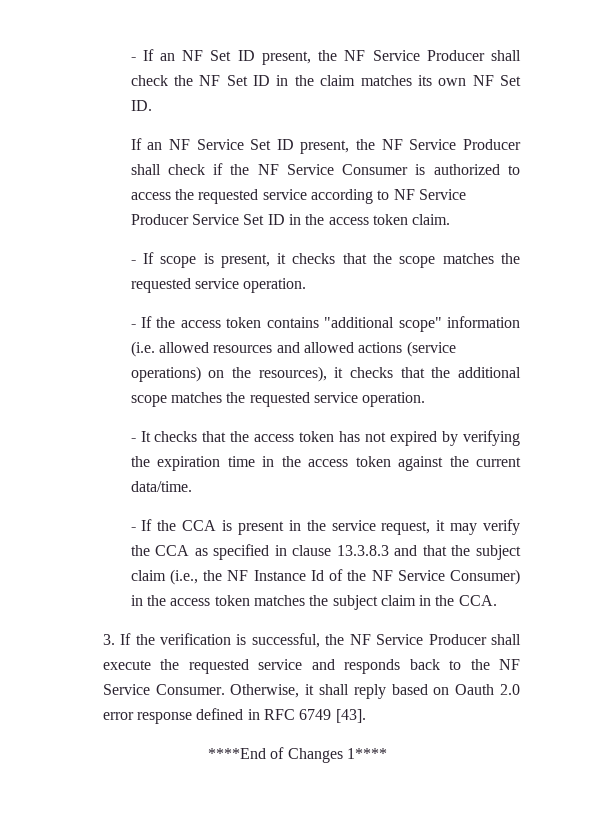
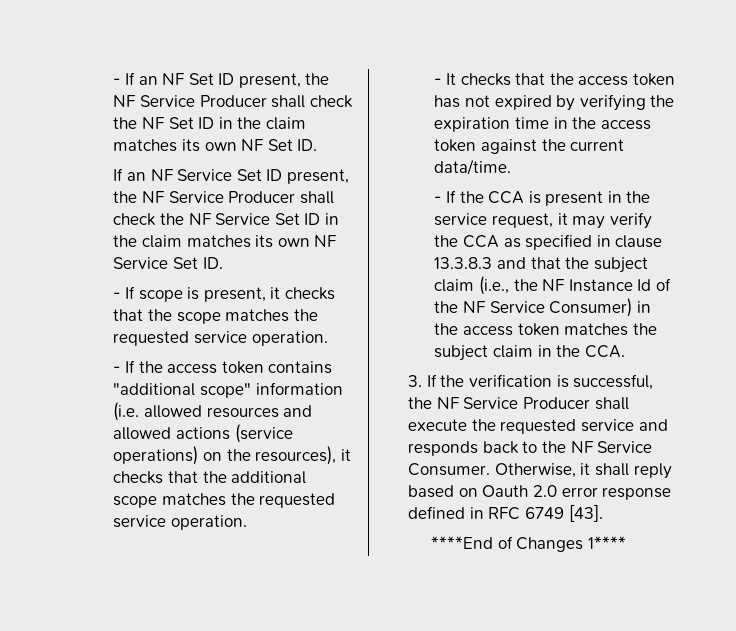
- If an NF Service Set ID present, the NF Service Producer shall check if the NF Service Consumer is authorized to access the requested service according to NF Service Producer Service Set ID in the access token claim.
+ If an NF Service Set ID present, the NF Service Producer shall check the NF Service Set ID in the claim matches its own NF Service Set ID.

